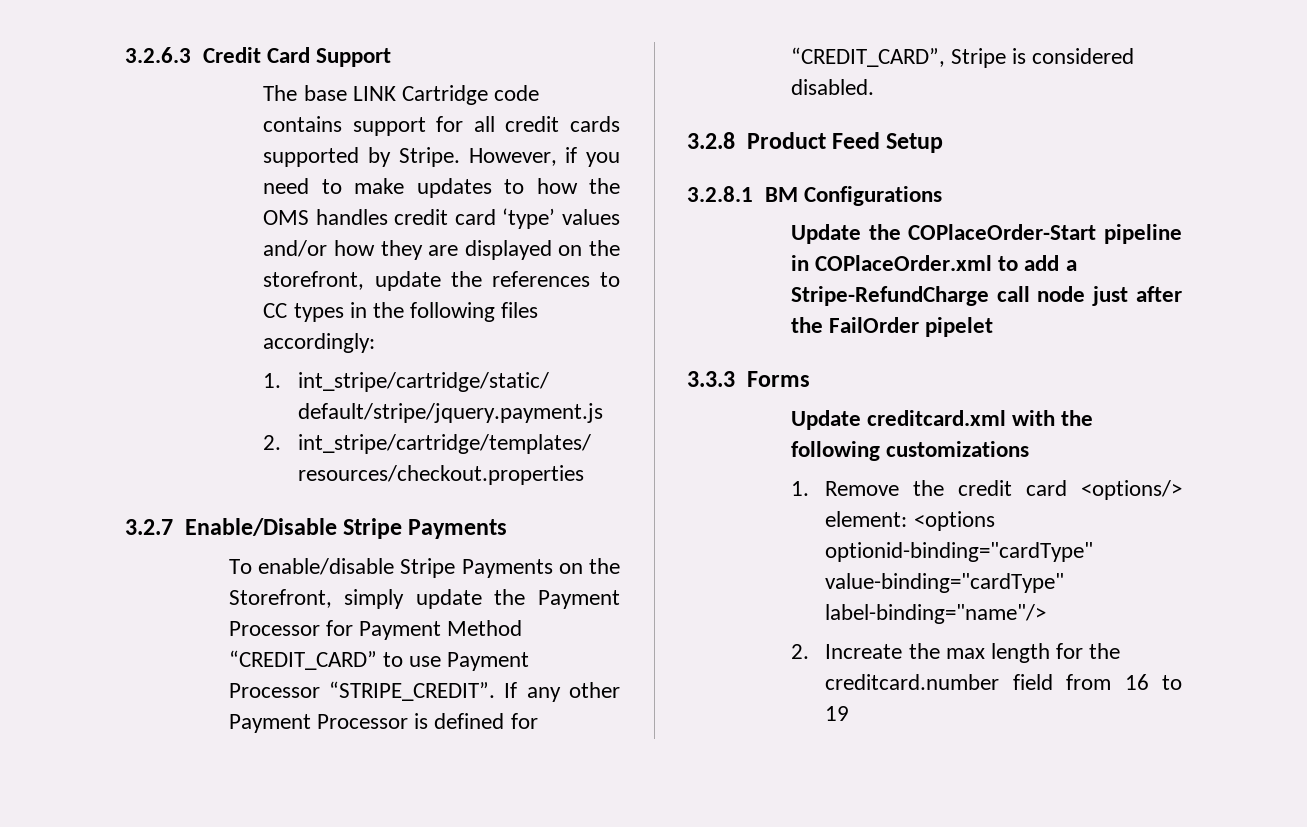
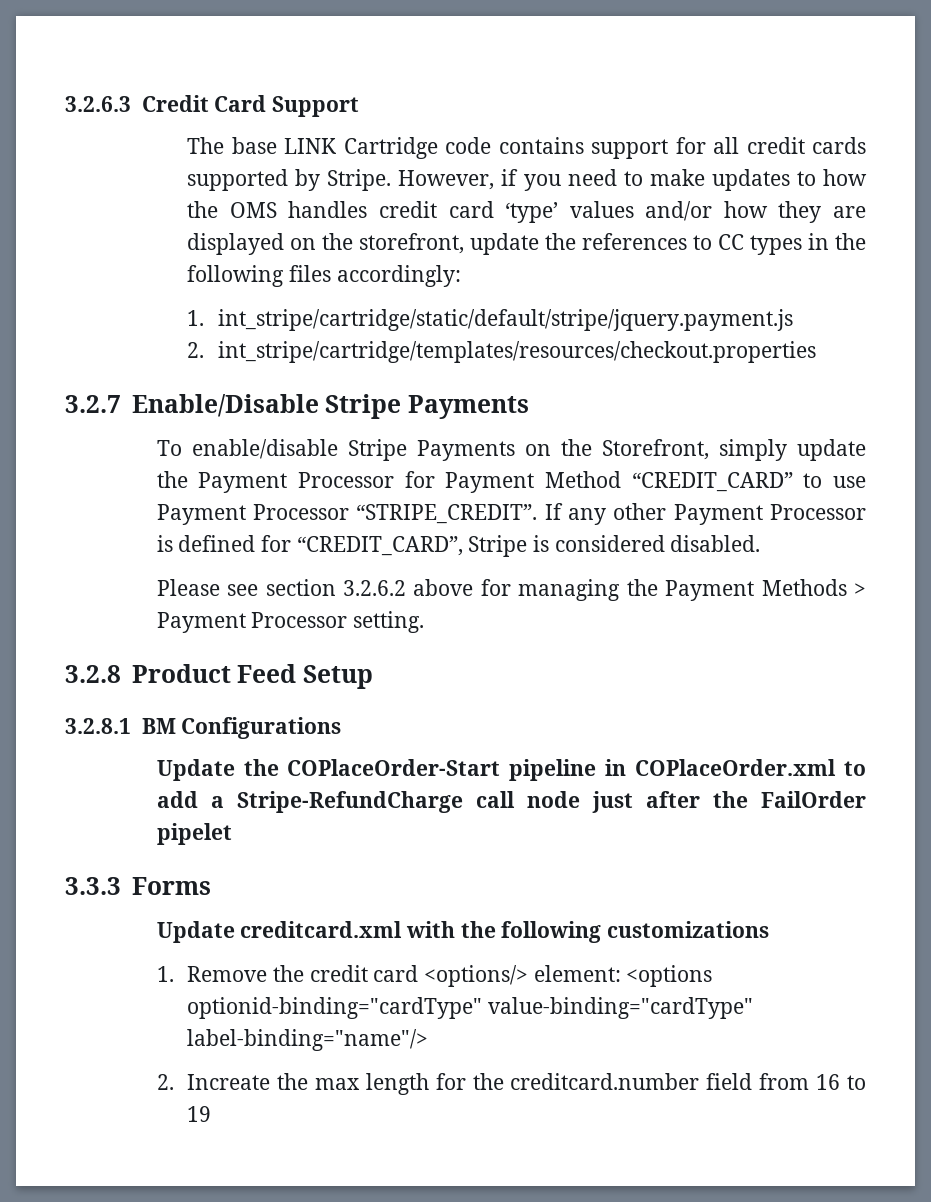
+ Please see section 3.2.6.2 above for managing the Payment Methods > Payment Processor setting.

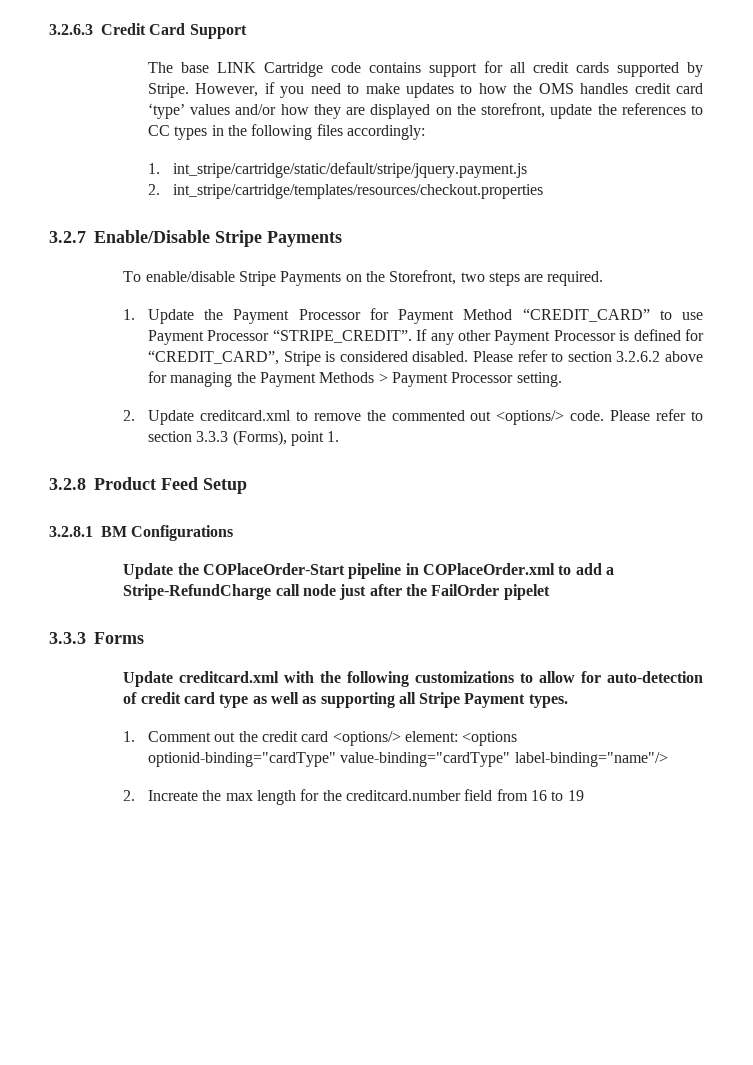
- To enable/disable Stripe Payments on the Storefront, simply update the Payment Processor for Payment Method “CREDIT_CARD” to use Payment Processor “STRIPE_CREDIT”.
+ To enable/disable Stripe Payments on the Storefront, two steps are required.
+ 1. Update the Payment Processor for Payment Method “CREDIT_CARD” to use Payment Processor “STRIPE_CREDIT”.
- If any other Payment Processor is defined for “CREDIT_CARD”, Stripe is considered disabled.
- Please see section 3.2.6.2 above for managing the Payment Methods > Payment Processor setting.
+ If any other Payment Processor is defined for “CREDIT_CARD”, Stripe is considered disabled. Please refer to section 3.2.6.2 above for managing the Payment Methods > Payment Processor setting.
+ 2. Update creditcard.xml to remove the commented out <options/> code. Please refer to section 3.3.3 (Forms), point 1.
- Update creditcard.xml with the following customizations
- 1. Remove the credit card <options/> element: <options optionid-binding="cardType" value-binding="cardType" label-binding="name"/>
+ Update creditcard.xml with the following customizations to allow for auto-detection of credit card type as well as supporting all Stripe Payment types.
+ 1. Comment out the credit card <options/> element: <options optionid-binding="cardType" value-binding="cardType" label-binding="name"/>

